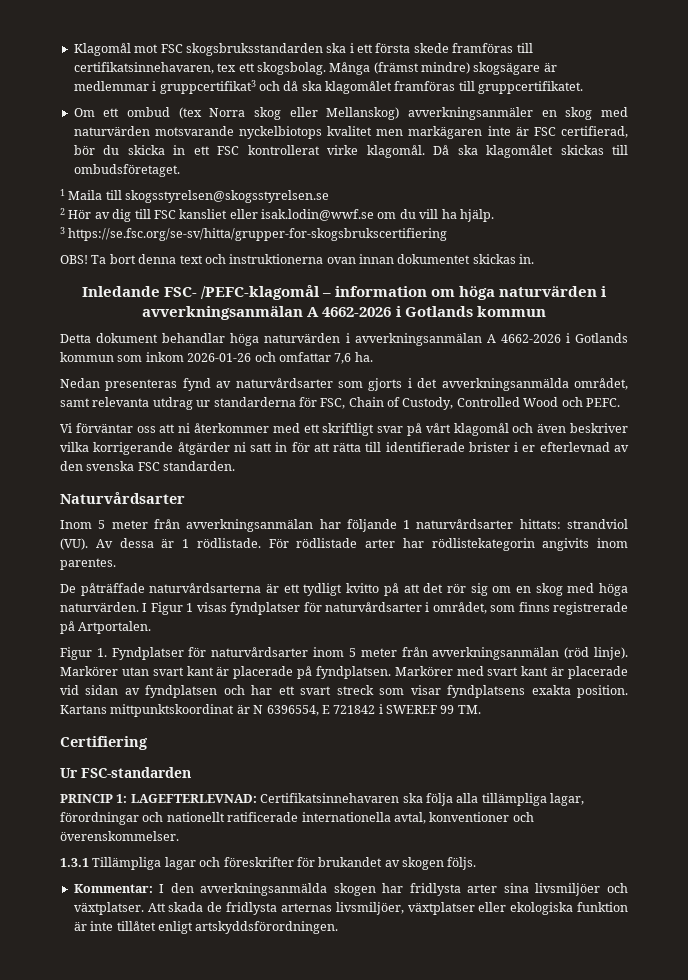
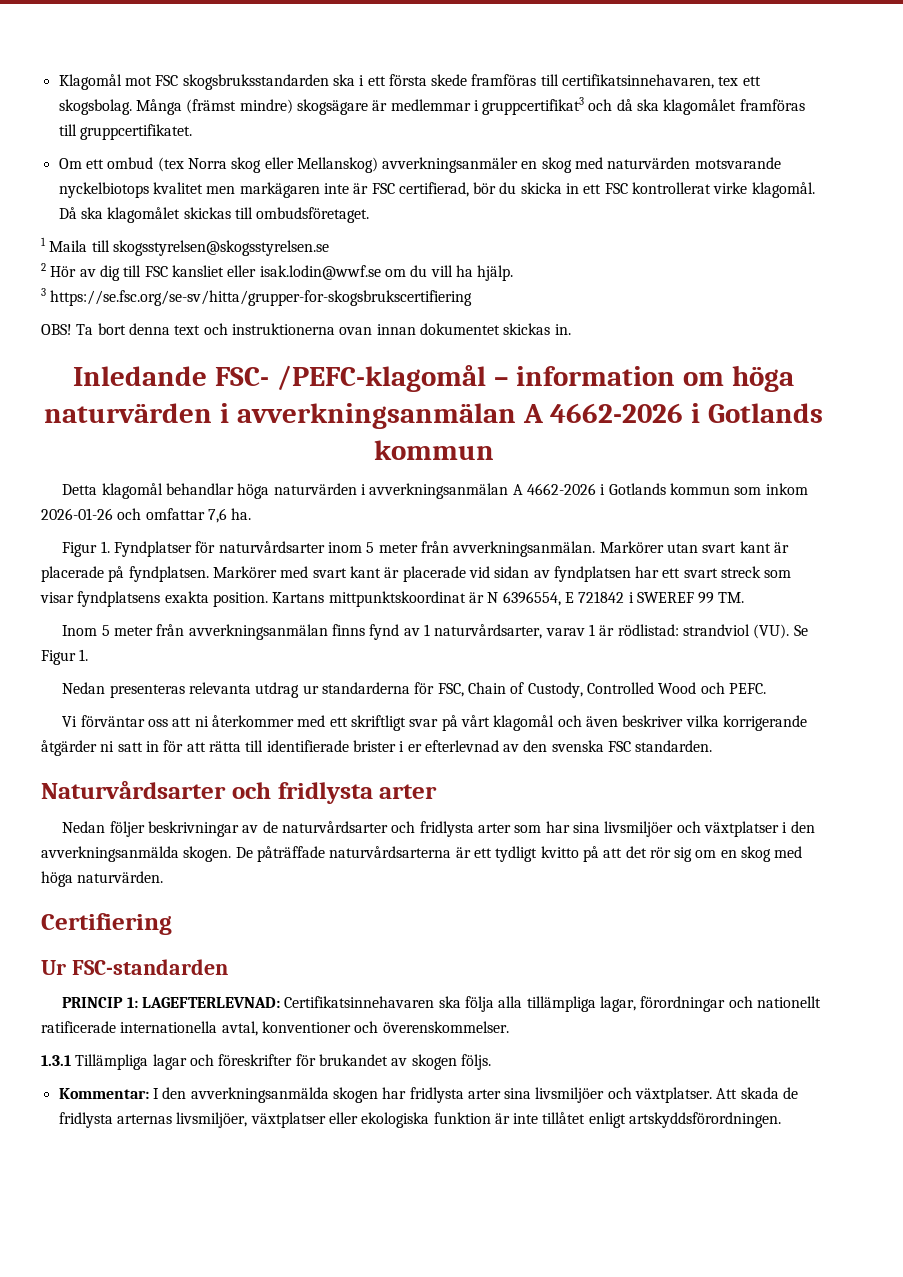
- Detta dokument behandlar höga naturvärden i avverkningsanmälan A 4662-2026 i Gotlands kommun som inkom 2026-01-26 och omfattar 7,6 ha.
+ Detta klagomål behandlar höga naturvärden i avverkningsanmälan A 4662-2026 i Gotlands kommun som inkom 2026-01-26 och omfattar 7,6 ha.
- Nedan presenteras fynd av naturvårdsarter som gjorts i det avverkningsanmälda området, samt relevanta utdrag ur standarderna för FSC, Chain of Custody, Controlled Wood och PEFC.
+ Figur 1. Fyndplatser för naturvårdsarter inom 5 meter från avverkningsanmälan. Markörer utan svart kant är placerade på fyndplatsen. Markörer med svart kant är placerade vid sidan av fyndplatsen har ett svart streck som visar fyndplatsens exakta position. Kartans mittpunktskoordinat är N 6396554, E 721842 i SWEREF 99 TM.
+ Inom 5 meter från avverkningsanmälan finns fynd av 1 naturvårdsarter, varav 1 är rödlistad: strandviol (VU). Se Figur 1.
+ Nedan presenteras relevanta utdrag ur standarderna för FSC, Chain of Custody, Controlled Wood och PEFC.
- Naturvårdsarter
- Inom 5 meter från avverkningsanmälan har följande 1 naturvårdsarter hittats: strandviol (VU). Av dessa är 1 rödlistade. För rödlistade arter har rödlistekategorin angivits inom parentes.
- De påträffade naturvårdsarterna är ett tydligt kvitto på att det rör sig om en skog med höga naturvärden. I Figur 1 visas fyndplatser för naturvårdsarter i området, som finns registrerade på Artportalen.
- Figur 1. Fyndplatser för naturvårdsarter inom 5 meter från avverkningsanmälan (röd linje). Markörer utan svart kant är placerade på fyndplatsen. Markörer med svart kant är placerade vid sidan av fyndplatsen och har ett svart streck som visar fyndplatsens exakta position. Kartans mittpunktskoordinat är N 6396554, E 721842 i SWEREF 99 TM.
+ Naturvårdsarter och fridlysta arter
+ Nedan följer beskrivningar av de naturvårdsarter och fridlysta arter som har sina livsmiljöer och växtplatser i den avverkningsanmälda skogen. De påträffade naturvårdsarterna är ett tydligt kvitto på att det rör sig om en skog med höga naturvärden.

